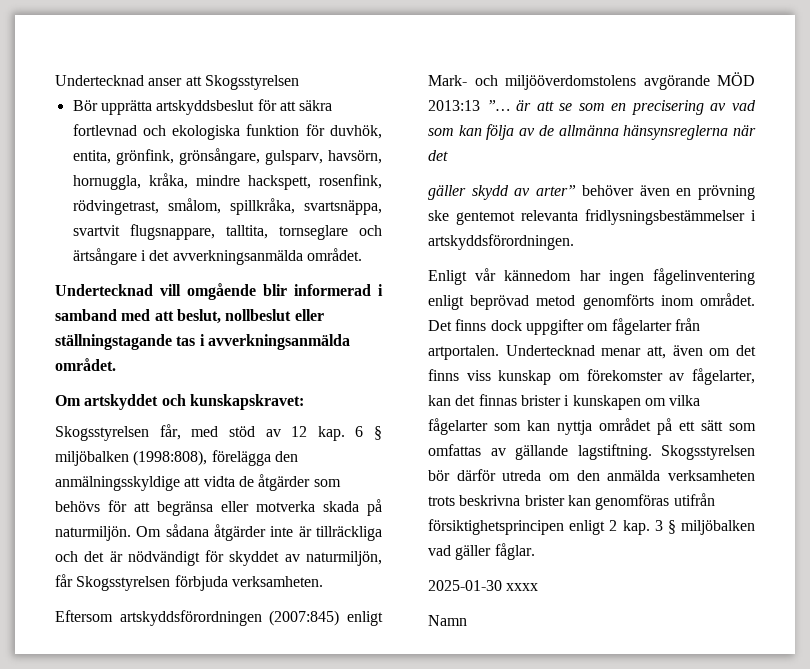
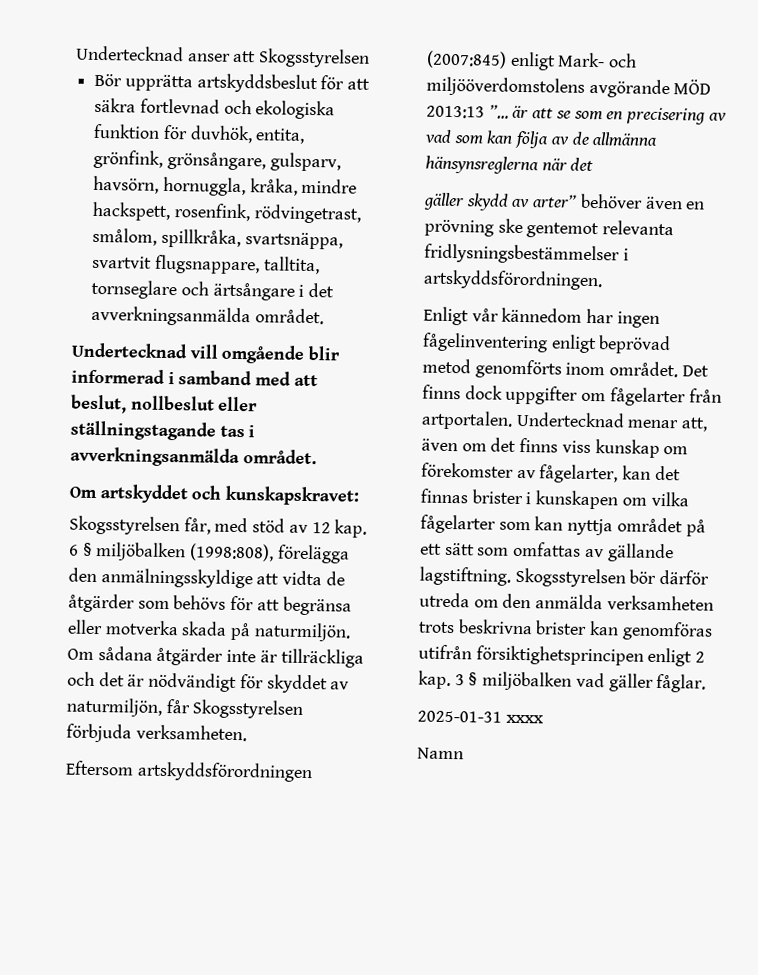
- 2025-01-30 xxxx
+ 2025-01-31 xxxx

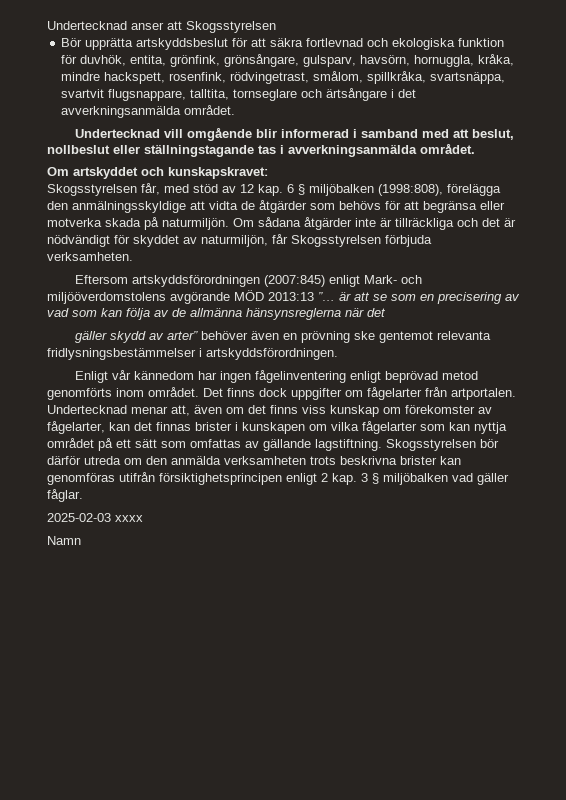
- 2025-01-31 xxxx
+ 2025-02-03 xxxx

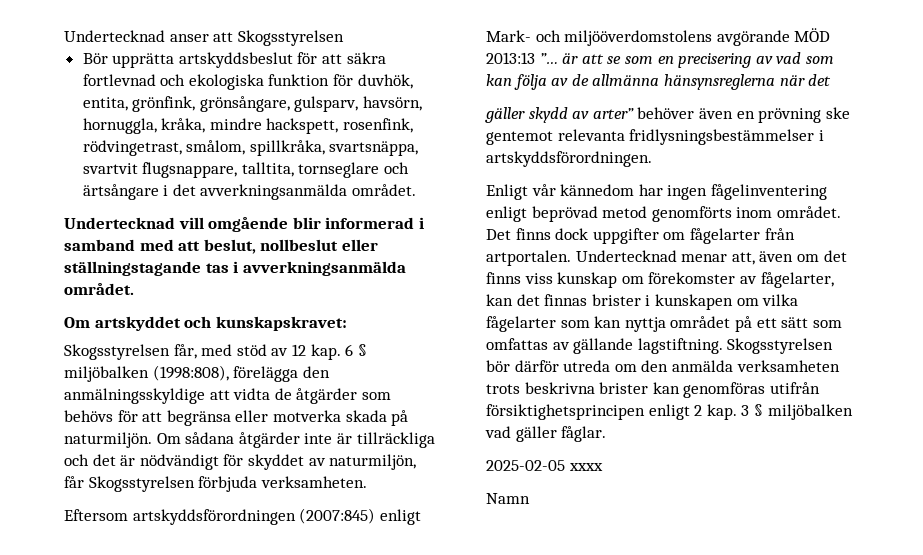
- 2025-02-03 xxxx
+ 2025-02-05 xxxx

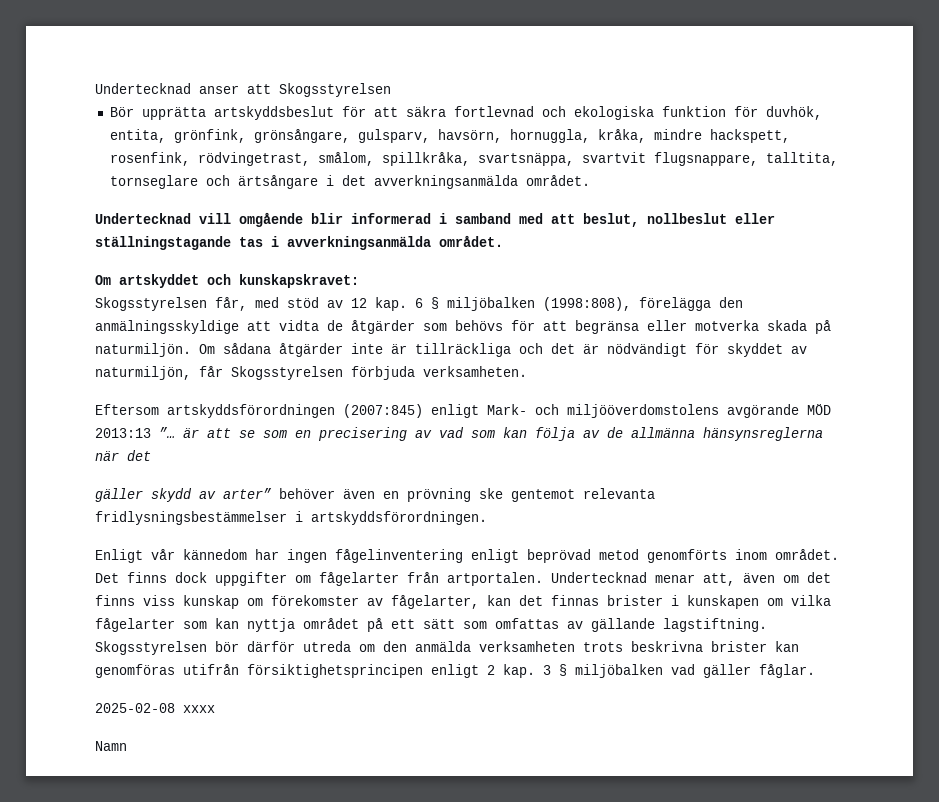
- 2025-02-05 xxxx
+ 2025-02-08 xxxx

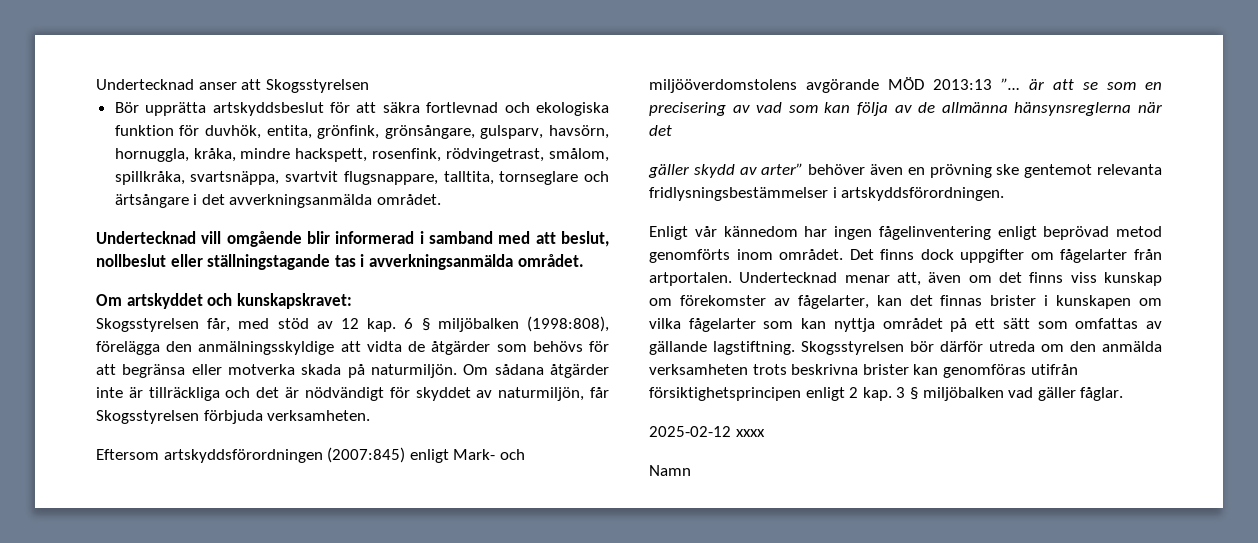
- 2025-02-08 xxxx
+ 2025-02-12 xxxx

